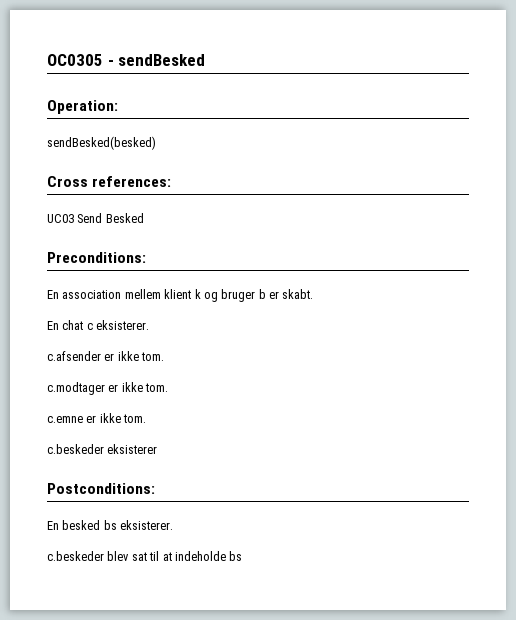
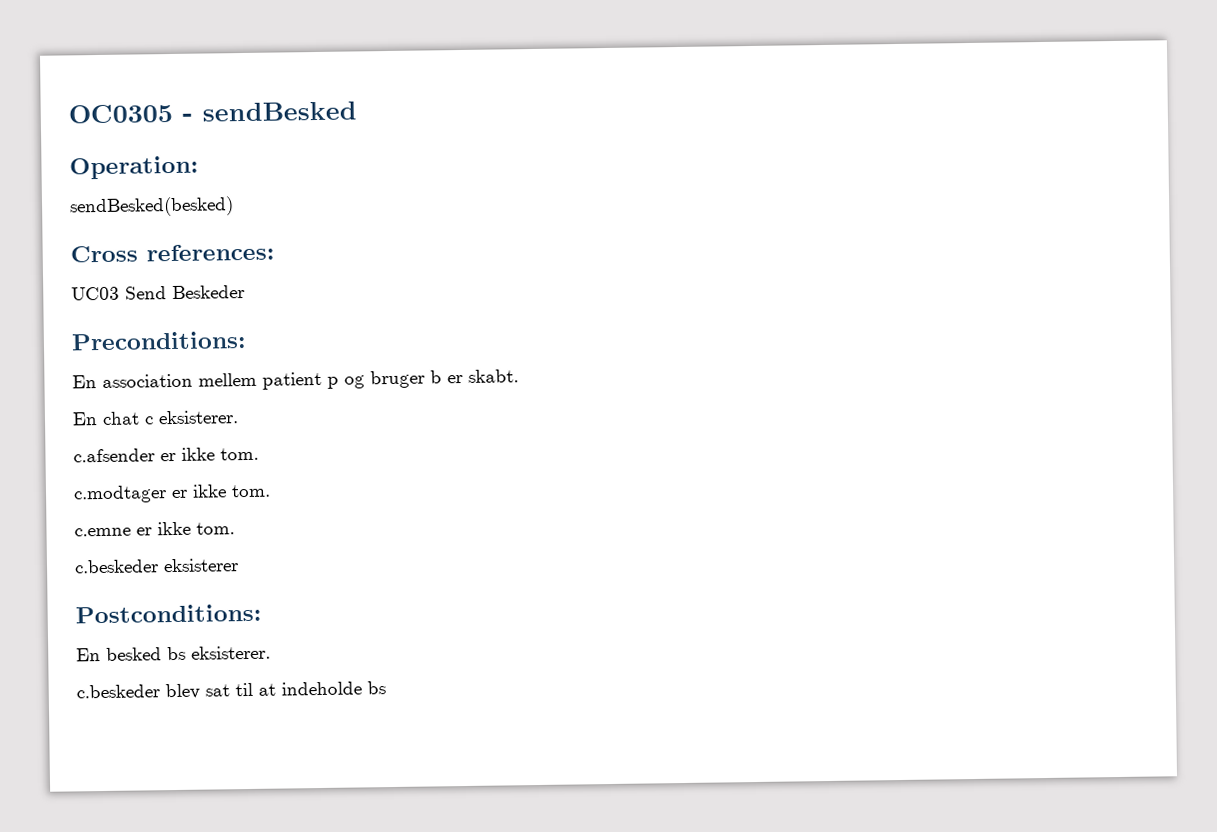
- UC03 Send Besked
+ UC03 Send Beskeder
- En association mellem klient k og bruger b er skabt.
+ En association mellem patient p og bruger b er skabt.

